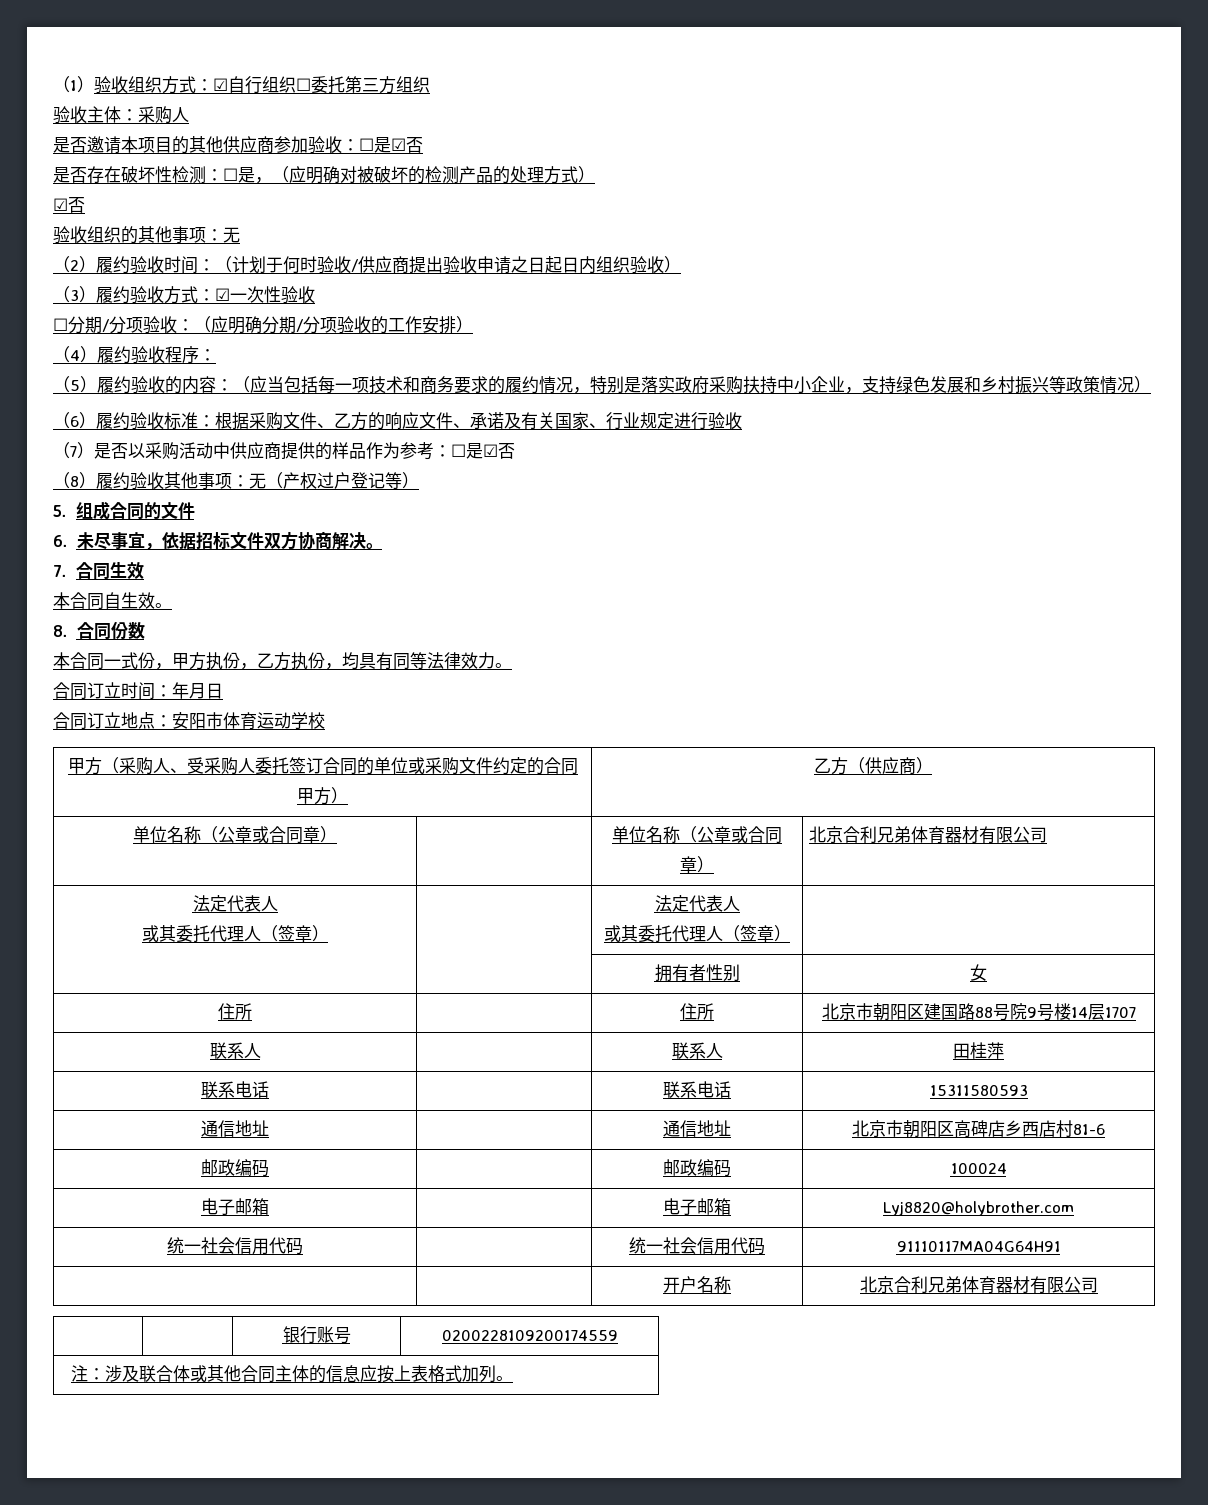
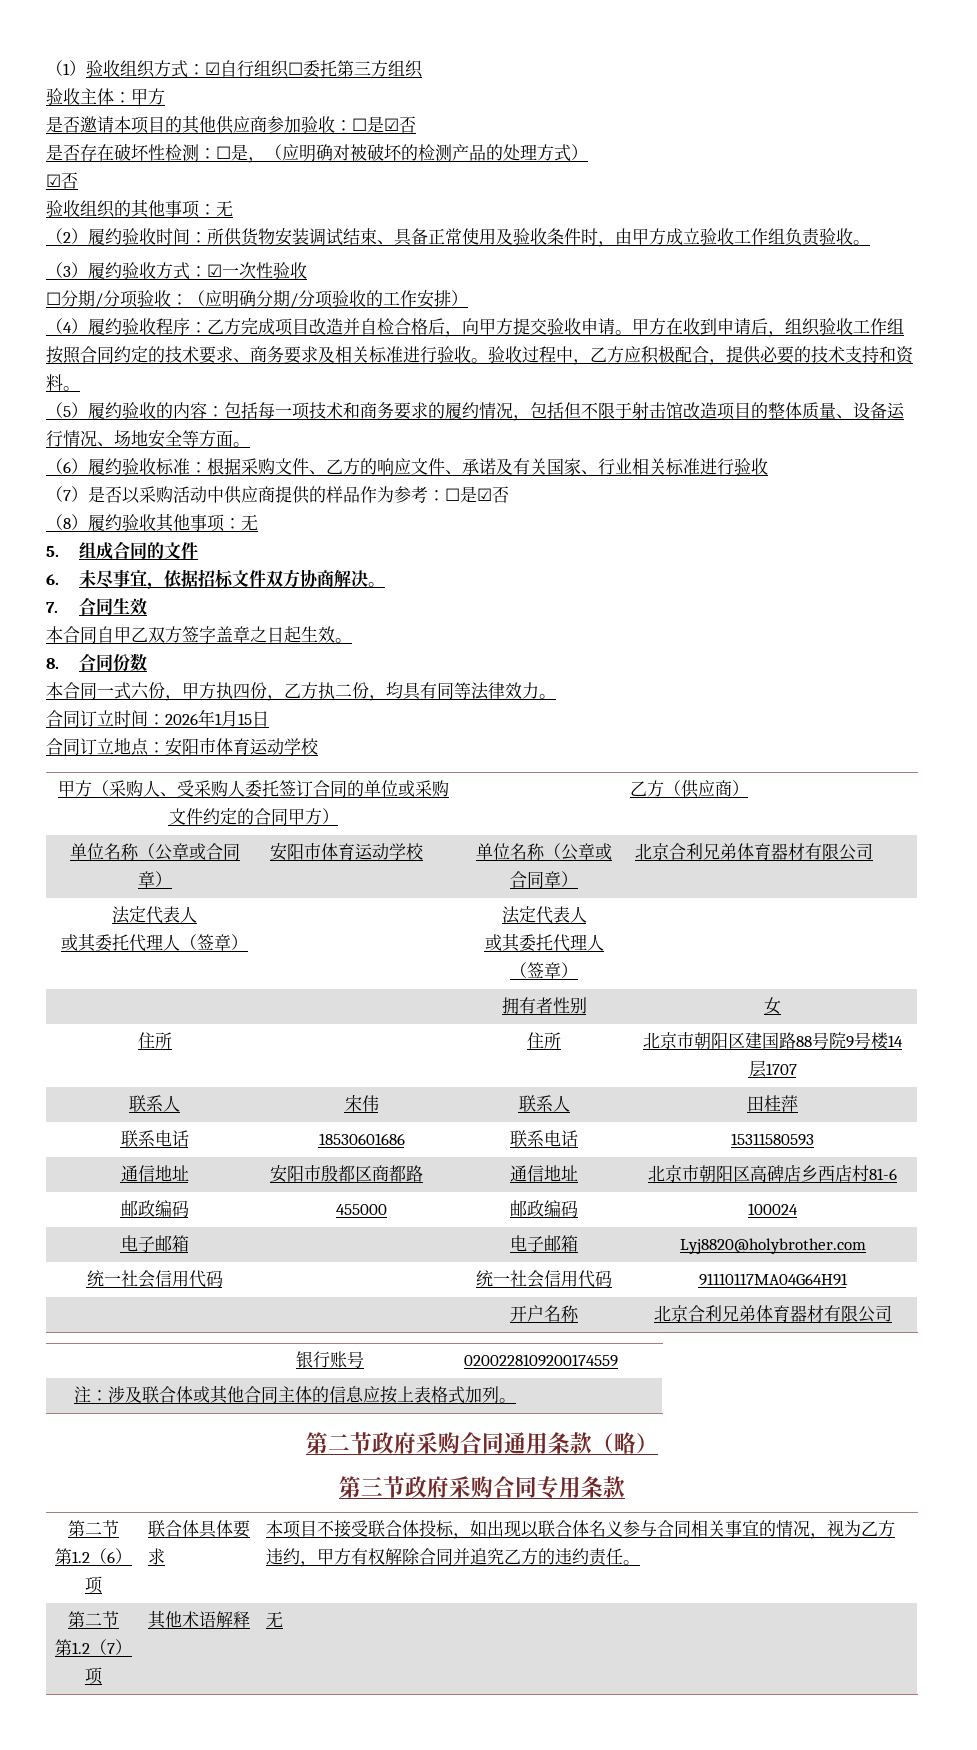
- 验收主体：采购人
+ 验收主体：甲方
- （2）履约验收时间：（计划于何时验收/供应商提出验收申请之日起日内组织验收）
+ （2）履约验收时间：所供货物安装调试结束、具备正常使用及验收条件时，由甲方成立验收工作组负责验收。
- （4）履约验收程序：
+ （4）履约验收程序：乙方完成项目改造并自检合格后，向甲方提交验收申请。甲方在收到申请后，组织验收工作组按照合同约定的技术要求、商务要求及相关标准进行验收。验收过程中，乙方应积极配合，提供必要的技术支持和资料。
- （5）履约验收的内容：（应当包括每一项技术和商务要求的履约情况，特别是落实政府采购扶持中小企业，支持绿色发展和乡村振兴等政策情况）
+ （5）履约验收的内容：包括每一项技术和商务要求的履约情况，包括但不限于射击馆改造项目的整体质量、设备运行情况、场地安全等方面。
- （6）履约验收标准：根据采购文件、乙方的响应文件、承诺及有关国家、行业规定进行验收
+ （6）履约验收标准：根据采购文件、乙方的响应文件、承诺及有关国家、行业相关标准进行验收
- （8）履约验收其他事项：无（产权过户登记等）
+ （8）履约验收其他事项：无
- 本合同自生效。
+ 本合同自甲乙双方签字盖章之日起生效。
- 本合同一式份，甲方执份，乙方执份，均具有同等法律效力。
+ 本合同一式六份，甲方执四份，乙方执二份，均具有同等法律效力。
- 合同订立时间：年月日
+ 合同订立时间：2026年1月15日
- 单位名称（公章或合同章） | | 单位名称（公章或合同章） | 北京合利兄弟体育器材有限公司
+ 单位名称（公章或合同章） | 安阳市体育运动学校 | 单位名称（公章或合同章） | 北京合利兄弟体育器材有限公司
- 联系人 | | 联系人 | 田桂萍
+ 联系人 | 宋伟 | 联系人 | 田桂萍
- 联系电话 | | 联系电话 | 15311580593
+ 联系电话 | 18530601686 | 联系电话 | 15311580593
- 通信地址 | | 通信地址 | 北京市朝阳区高碑店乡西店村81-6
+ 通信地址 | 安阳市殷都区商都路 | 通信地址 | 北京市朝阳区高碑店乡西店村81-6
- 邮政编码 | | 邮政编码 | 100024
+ 邮政编码 | 455000 | 邮政编码 | 100024
+ 第二节政府采购合同通用条款（略）
+ 第三节政府采购合同专用条款
+ 第二节
+ 第1.2（6）项 | 联合体具体要求 | 本项目不接受联合体投标，如出现以联合体名义参与合同相关事宜的情况，视为乙方违约，甲方有权解除合同并追究乙方的违约责任。
+ 第二节
+ 第1.2（7）项 | 其他术语解释 | 无

